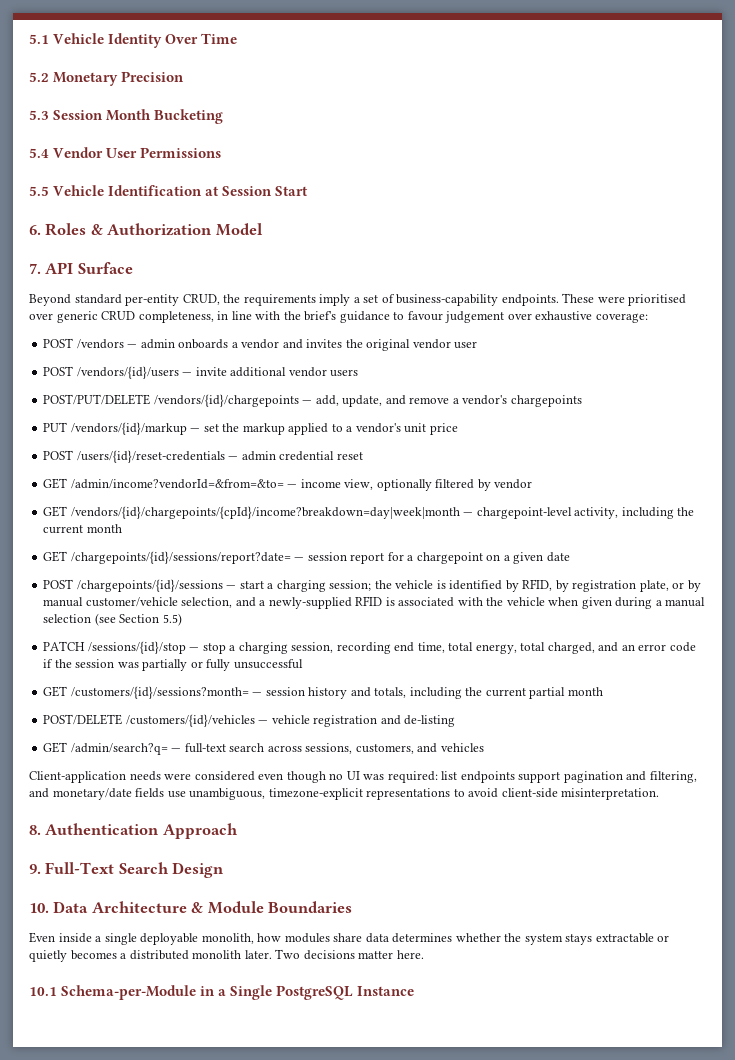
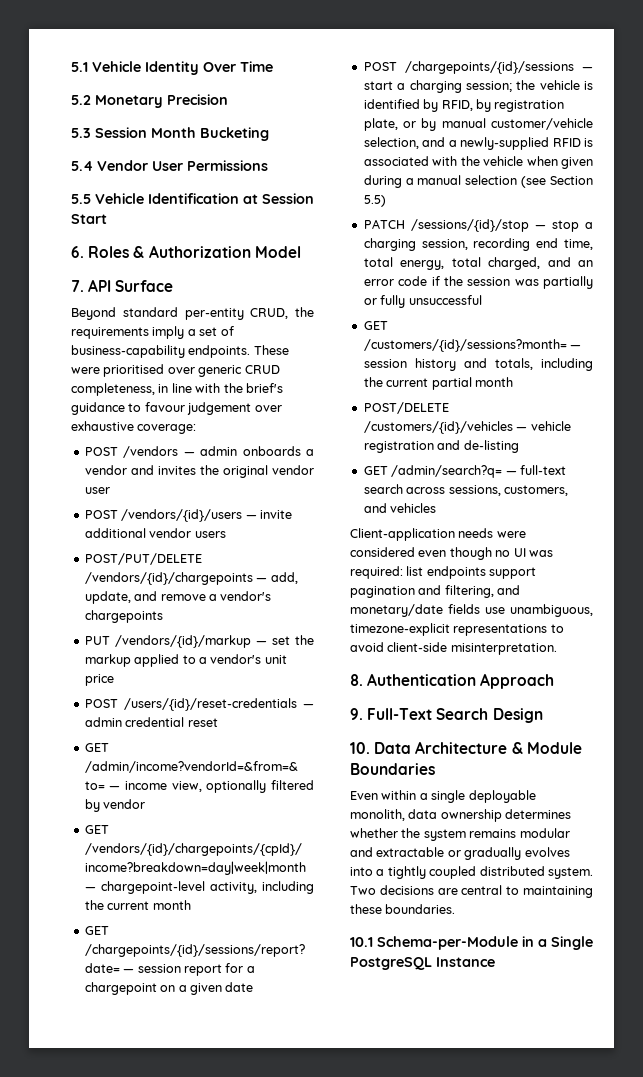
- Even inside a single deployable monolith, how modules share data determines whether the system stays extractable or quietly becomes a distributed monolith later. Two decisions matter here.
+ Even within a single deployable monolith, data ownership determines whether the system remains modular and extractable or gradually evolves into a tightly coupled distributed system. Two decisions are central to maintaining these boundaries.

